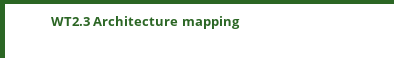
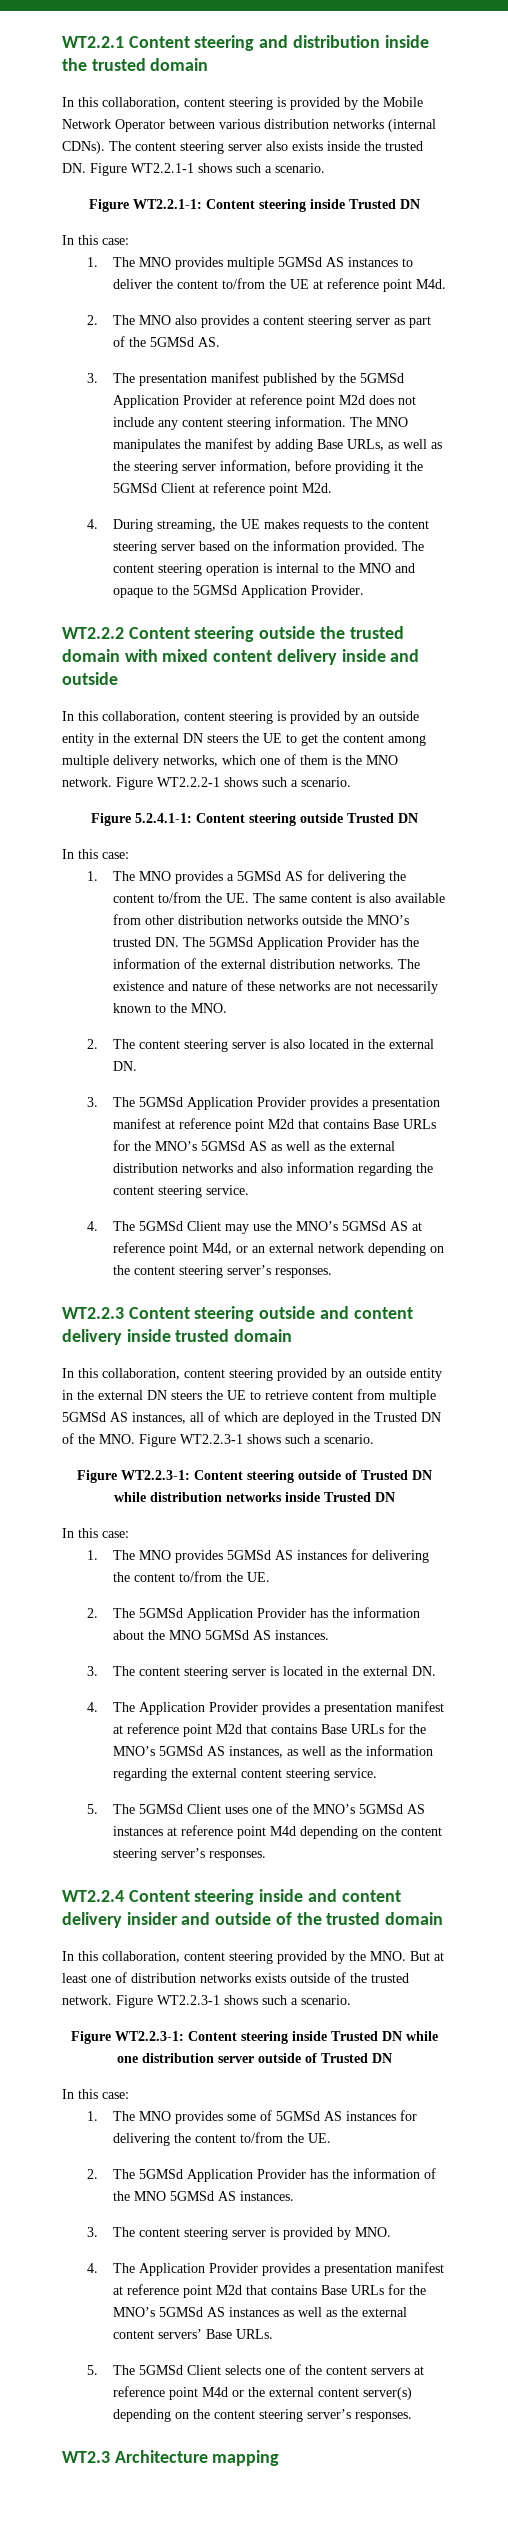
+ WT2.2.1 Content steering and distribution inside the trusted domain
+ In this collaboration, content steering is provided by the Mobile Network Operator between various distribution networks (internal CDNs). The content steering server also exists inside the trusted DN. Figure WT2.2.1-1 shows such a scenario.
+ Figure WT2.2.1-1: Content steering inside Trusted DN
+ In this case:
+ 1. The MNO provides multiple 5GMSd AS instances to deliver the content to/from the UE at reference point M4d.
+ 2. The MNO also provides a content steering server as part of the 5GMSd AS.
+ 3. The presentation manifest published by the 5GMSd Application Provider at reference point M2d does not include any content steering information. The MNO manipulates the manifest by adding Base URLs, as well as the steering server information, before providing it the 5GMSd Client at reference point M2d.
+ 4. During streaming, the UE makes requests to the content steering server based on the information provided. The content steering operation is internal to the MNO and opaque to the 5GMSd Application Provider.
+ WT2.2.2 Content steering outside the trusted domain with mixed content delivery inside and outside
+ In this collaboration, content steering is provided by an outside entity in the external DN steers the UE to get the content among multiple delivery networks, which one of them is the MNO network. Figure WT2.2.2-1 shows such a scenario.
+ Figure 5.2.4.1-1: Content steering outside Trusted DN
+ In this case:
+ 1. The MNO provides a 5GMSd AS for delivering the content to/from the UE. The same content is also available from other distribution networks outside the MNO’s trusted DN. The 5GMSd Application Provider has the information of the external distribution networks. The existence and nature of these networks are not necessarily known to the MNO.
+ 2. The content steering server is also located in the external DN.
+ 3. The 5GMSd Application Provider provides a presentation manifest at reference point M2d that contains Base URLs for the MNO’s 5GMSd AS as well as the external distribution networks and also information regarding the content steering service.
+ 4. The 5GMSd Client may use the MNO’s 5GMSd AS at reference point M4d, or an external network depending on the content steering server’s responses.
+ WT2.2.3 Content steering outside and content delivery inside trusted domain
+ In this collaboration, content steering provided by an outside entity in the external DN steers the UE to retrieve content from multiple 5GMSd AS instances, all of which are deployed in the Trusted DN of the MNO. Figure WT2.2.3-1 shows such a scenario.
+ Figure WT2.2.3-1: Content steering outside of Trusted DN while distribution networks inside Trusted DN
+ In this case:
+ 1. The MNO provides 5GMSd AS instances for delivering the content to/from the UE.
+ 2. The 5GMSd Application Provider has the information about the MNO 5GMSd AS instances.
+ 3. The content steering server is located in the external DN.
+ 4. The Application Provider provides a presentation manifest at reference point M2d that contains Base URLs for the MNO’s 5GMSd AS instances, as well as the information regarding the external content steering service.
+ 5. The 5GMSd Client uses one of the MNO’s 5GMSd AS instances at reference point M4d depending on the content steering server’s responses.
+ WT2.2.4 Content steering inside and content delivery insider and outside of the trusted domain
+ In this collaboration, content steering provided by the MNO. But at least one of distribution networks exists outside of the trusted network. Figure WT2.2.3-1 shows such a scenario.
+ Figure WT2.2.3-1: Content steering inside Trusted DN while one distribution server outside of Trusted DN
+ In this case:
+ 1. The MNO provides some of 5GMSd AS instances for delivering the content to/from the UE.
+ 2. The 5GMSd Application Provider has the information of the MNO 5GMSd AS instances.
+ 3. The content steering server is provided by MNO.
+ 4. The Application Provider provides a presentation manifest at reference point M2d that contains Base URLs for the MNO’s 5GMSd AS instances as well as the external content servers’ Base URLs.
+ 5. The 5GMSd Client selects one of the content servers at reference point M4d or the external content server(s) depending on the content steering server’s responses.

